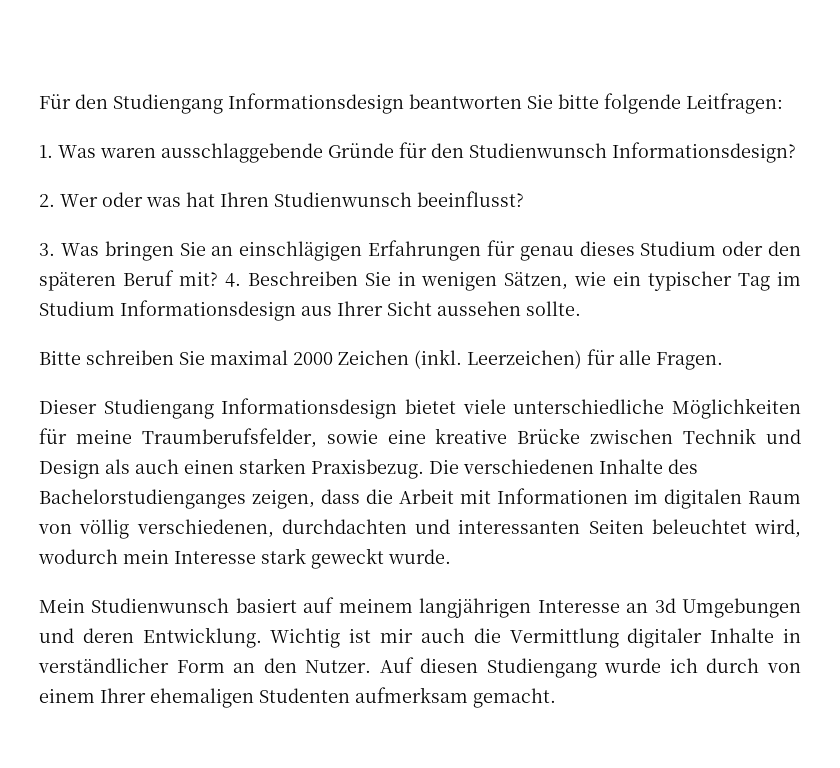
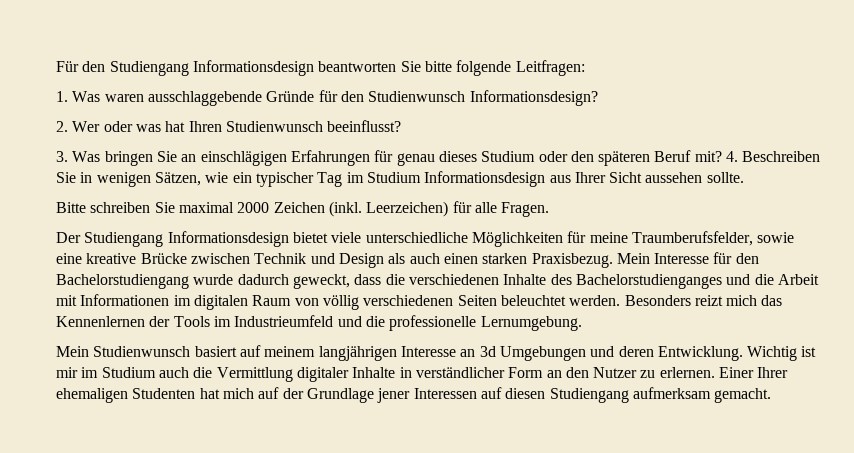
- Dieser Studiengang Informationsdesign bietet viele unterschiedliche Möglichkeiten für meine Traumberufsfelder, sowie eine kreative Brücke zwischen Technik und Design als auch einen starken Praxisbezug.
+ Der Studiengang Informationsdesign bietet viele unterschiedliche Möglichkeiten für meine Traumberufsfelder, sowie eine kreative Brücke zwischen Technik und Design als auch einen starken Praxisbezug.
- Die verschiedenen Inhalte des Bachelorstudienganges zeigen, dass die Arbeit mit Informationen im digitalen Raum von völlig verschiedenen, durchdachten und interessanten Seiten beleuchtet wird, wodurch mein Interesse stark geweckt wurde.
+ Mein Interesse für den Bachelorstudiengang wurde dadurch geweckt, dass die verschiedenen Inhalte des Bachelorstudienganges und die Arbeit mit Informationen im digitalen Raum von völlig verschiedenen Seiten beleuchtet werden. Besonders reizt mich das Kennenlernen der Tools im Industrieumfeld und die professionelle Lernumgebung.
- Wichtig ist mir auch die Vermittlung digitaler Inhalte in verständlicher Form an den Nutzer. Auf diesen Studiengang wurde ich durch von einem Ihrer ehemaligen Studenten aufmerksam gemacht.
+ Wichtig ist mir im Studium auch die Vermittlung digitaler Inhalte in verständlicher Form an den Nutzer zu erlernen. Einer Ihrer ehemaligen Studenten hat mich auf der Grundlage jener Interessen auf diesen Studiengang aufmerksam gemacht.

